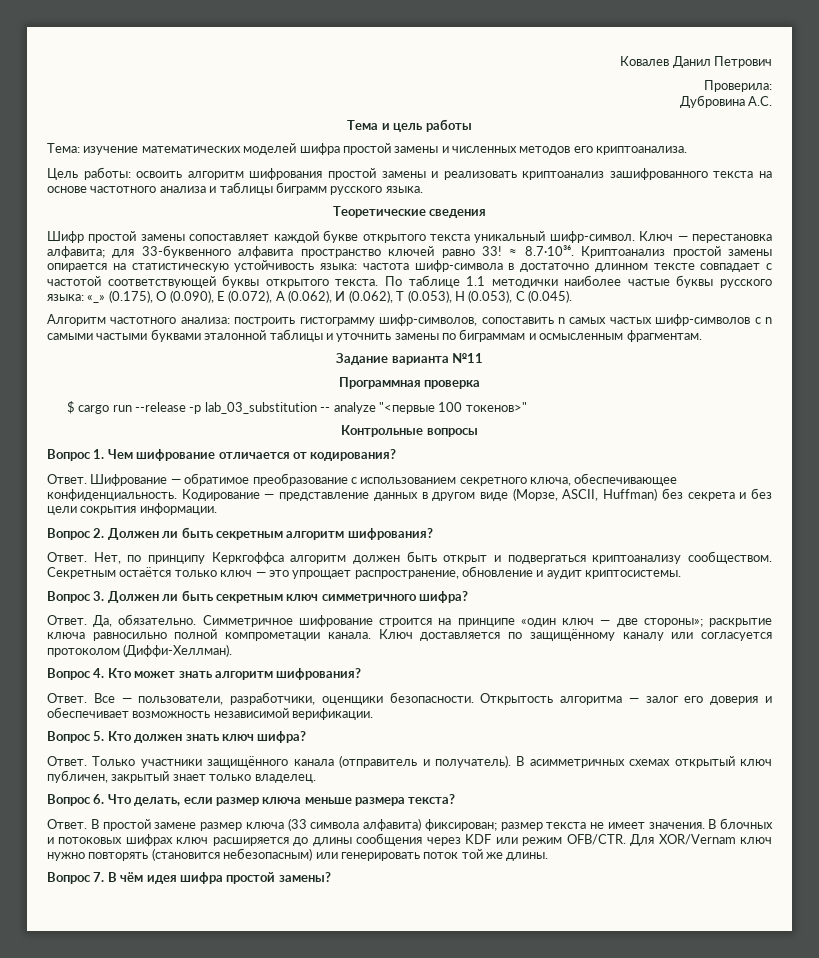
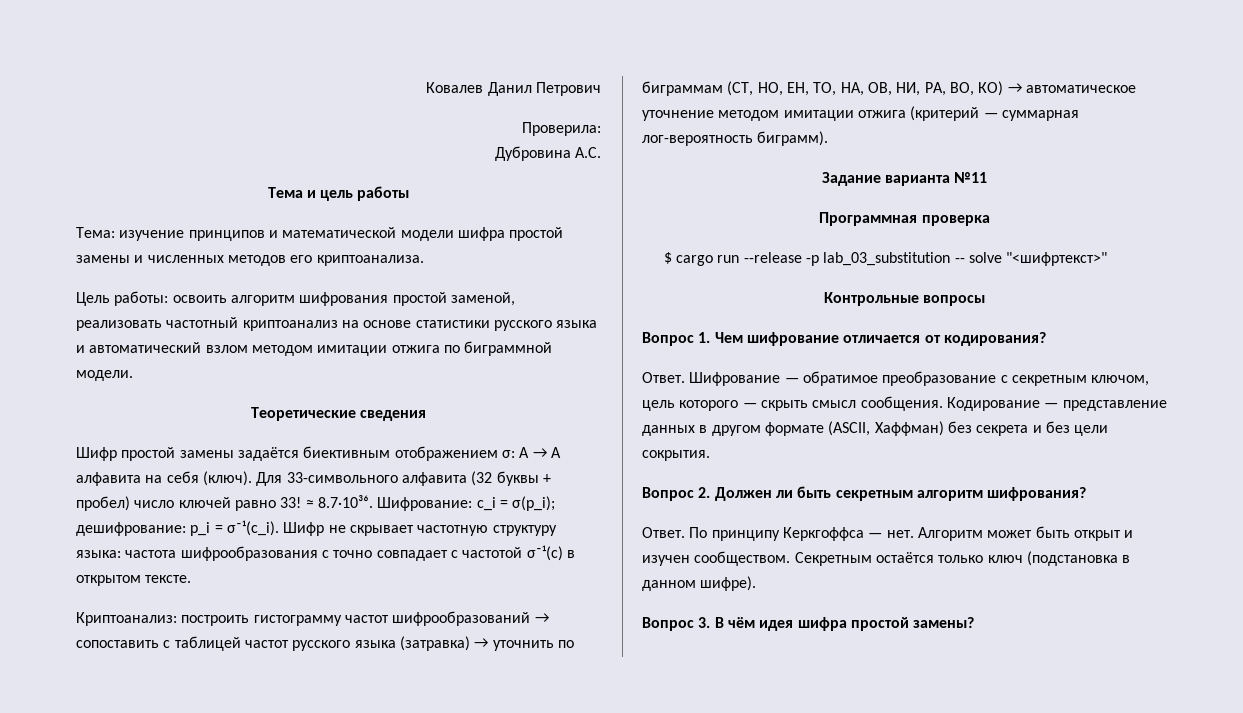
- Тема: изучение математических моделей шифра простой замены и численных методов его криптоанализа.
+ Тема: изучение принципов и математической модели шифра простой замены и численных методов его криптоанализа.
- Цель работы: освоить алгоритм шифрования простой замены и реализовать криптоанализ зашифрованного текста на основе частотного анализа и таблицы биграмм русского языка.
+ Цель работы: освоить алгоритм шифрования простой заменой, реализовать частотный криптоанализ на основе статистики русского языка и автоматический взлом методом имитации отжига по биграммной модели.
- Шифр простой замены сопоставляет каждой букве открытого текста уникальный шифр-символ. Ключ — перестановка алфавита; для 33-буквенного алфавита пространство ключей равно 33!
+ Шифр простой замены задаётся биективным отображением σ: A → A алфавита на себя (ключ). Для 33-символьного алфавита (32 буквы + пробел) число ключей равно 33!
- ≈ 8.7·10³⁶. Криптоанализ простой замены опирается на статистическую устойчивость языка: частота шифр-символа в достаточно длинном тексте совпадает с частотой соответствующей буквы открытого текста. По таблице 1.1 методички наиболее частые буквы русского языка: «_» (0.175), О (0.090), Е (0.072), А (0.062), И (0.062), Т (0.053), Н (0.053), С (0.045).
- Алгоритм частотного анализа: построить гистограмму шифр-символов, сопоставить n самых частых шифр-символов с n самыми частыми буквами эталонной таблицы и уточнить замены по биграммам и осмысленным фрагментам.
+ ≈ 8.7·10³⁶. Шифрование: c_i = σ(p_i); дешифрование: p_i = σ⁻¹(c_i). Шифр не скрывает частотную структуру языка: частота шифрообразования c точно совпадает с частотой σ⁻¹(c) в открытом тексте.
+ Криптоанализ: построить гистограмму частот шифрообразований → сопоставить с таблицей частот русского языка (затравка) → уточнить по биграммам (СТ, НО, ЕН, ТО, НА, ОВ, НИ, РА, ВО, КО) → автоматическое уточнение методом имитации отжига (критерий — суммарная лог-вероятность биграмм).
- $ cargo run --release -p lab_03_substitution -- analyze "<первые 100 токенов>"
+ $ cargo run --release -p lab_03_substitution -- solve "<шифртекст>"
- Шифрование — обратимое преобразование с использованием секретного ключа, обеспечивающее конфиденциальность.
+ Шифрование — обратимое преобразование с секретным ключом, цель которого — скрыть смысл сообщения.
- Кодирование — представление данных в другом виде (Морзе, ASCII, Huffman) без секрета и без цели сокрытия информации.
+ Кодирование — представление данных в другом формате (ASCII, Хаффман) без секрета и без цели сокрытия.
- Нет, по принципу Керкгоффса алгоритм должен быть открыт и подвергаться криптоанализу сообществом.
+ По принципу Керкгоффса — нет. Алгоритм может быть открыт и изучен сообществом.
- Секретным остаётся только ключ — это упрощает распространение, обновление и аудит криптосистемы.
- Вопрос 3. Должен ли быть секретным ключ симметричного шифра?
- Ответ. Да, обязательно. Симметричное шифрование строится на принципе «один ключ — две стороны»; раскрытие ключа равносильно полной компрометации канала. Ключ доставляется по защищённому каналу или согласуется протоколом (Диффи-Хеллман).
- Вопрос 4. Кто может знать алгоритм шифрования?
- Ответ. Все — пользователи, разработчики, оценщики безопасности. Открытость алгоритма — залог его доверия и обеспечивает возможность независимой верификации.
- Вопрос 5. Кто должен знать ключ шифра?
- Ответ. Только участники защищённого канала (отправитель и получатель). В асимметричных схемах открытый ключ публичен, закрытый знает только владелец.
- Вопрос 6. Что делать, если размер ключа меньше размера текста?
- Ответ. В простой замене размер ключа (33 символа алфавита) фиксирован; размер текста не имеет значения. В блочных и потоковых шифрах ключ расширяется до длины сообщения через KDF или режим OFB/CTR. Для XOR/Vernam ключ нужно повторять (становится небезопасным) или генерировать поток той же длины.
- Вопрос 7. В чём идея шифра простой замены?
+ Секретным остаётся только ключ (подстановка в данном шифре).
+ Вопрос 3. В чём идея шифра простой замены?

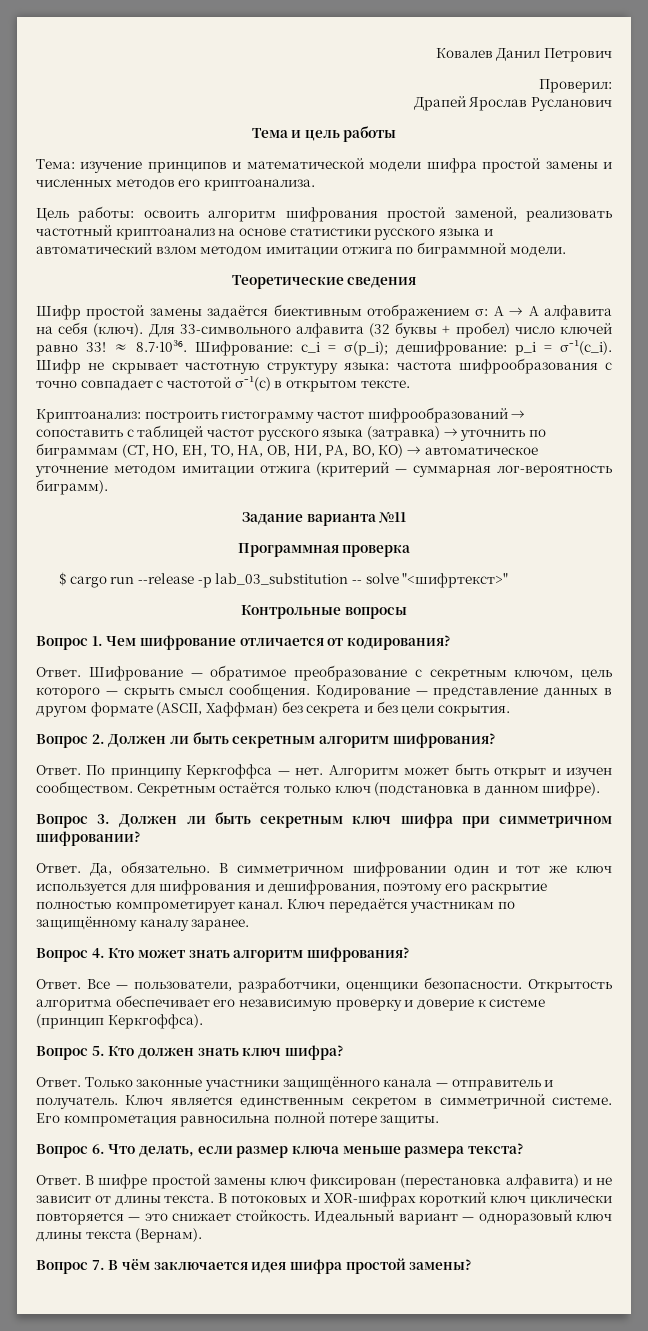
- Проверила:
- Дубровина А.С.
+ Проверил:
+ Драпей Ярослав Русланович
- Вопрос 3. В чём идея шифра простой замены?
+ Вопрос 3. Должен ли быть секретным ключ шифра при симметричном шифровании?
+ Ответ. Да, обязательно. В симметричном шифровании один и тот же ключ используется для шифрования и дешифрования, поэтому его раскрытие полностью компрометирует канал. Ключ передаётся участникам по защищённому каналу заранее.
+ Вопрос 4. Кто может знать алгоритм шифрования?
+ Ответ. Все — пользователи, разработчики, оценщики безопасности. Открытость алгоритма обеспечивает его независимую проверку и доверие к системе (принцип Керкгоффса).
+ Вопрос 5. Кто должен знать ключ шифра?
+ Ответ. Только законные участники защищённого канала — отправитель и получатель. Ключ является единственным секретом в симметричной системе. Его компрометация равносильна полной потере защиты.
+ Вопрос 6. Что делать, если размер ключа меньше размера текста?
+ Ответ. В шифре простой замены ключ фиксирован (перестановка алфавита) и не зависит от длины текста. В потоковых и XOR-шифрах короткий ключ циклически повторяется — это снижает стойкость. Идеальный вариант — одноразовый ключ длины текста (Вернам).
+ Вопрос 7. В чём заключается идея шифра простой замены?

